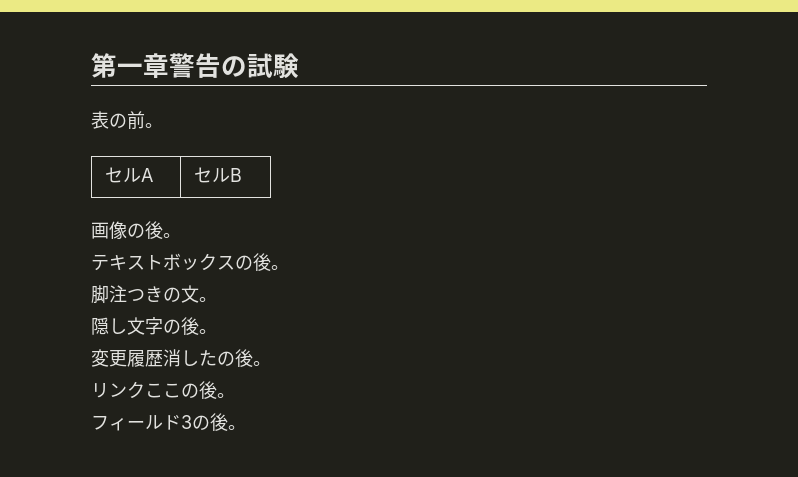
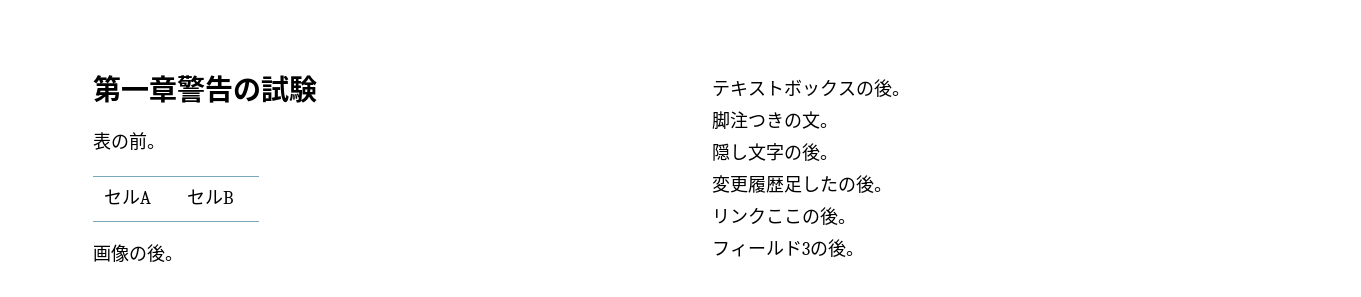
- 変更履歴消したの後。
+ 変更履歴足したの後。

